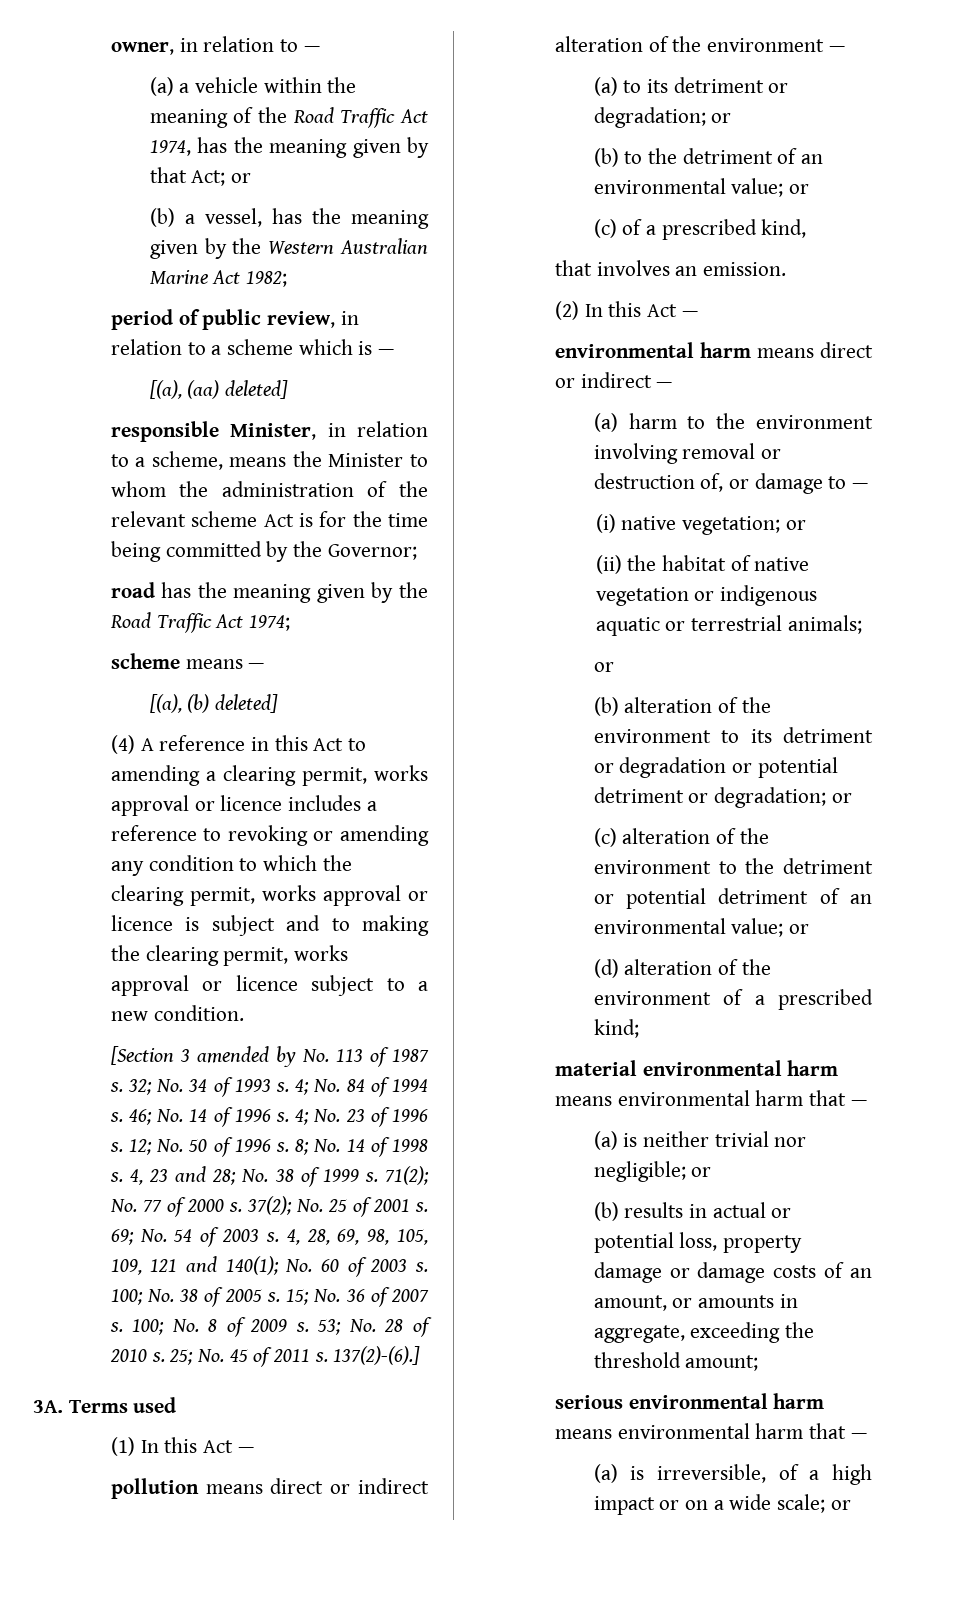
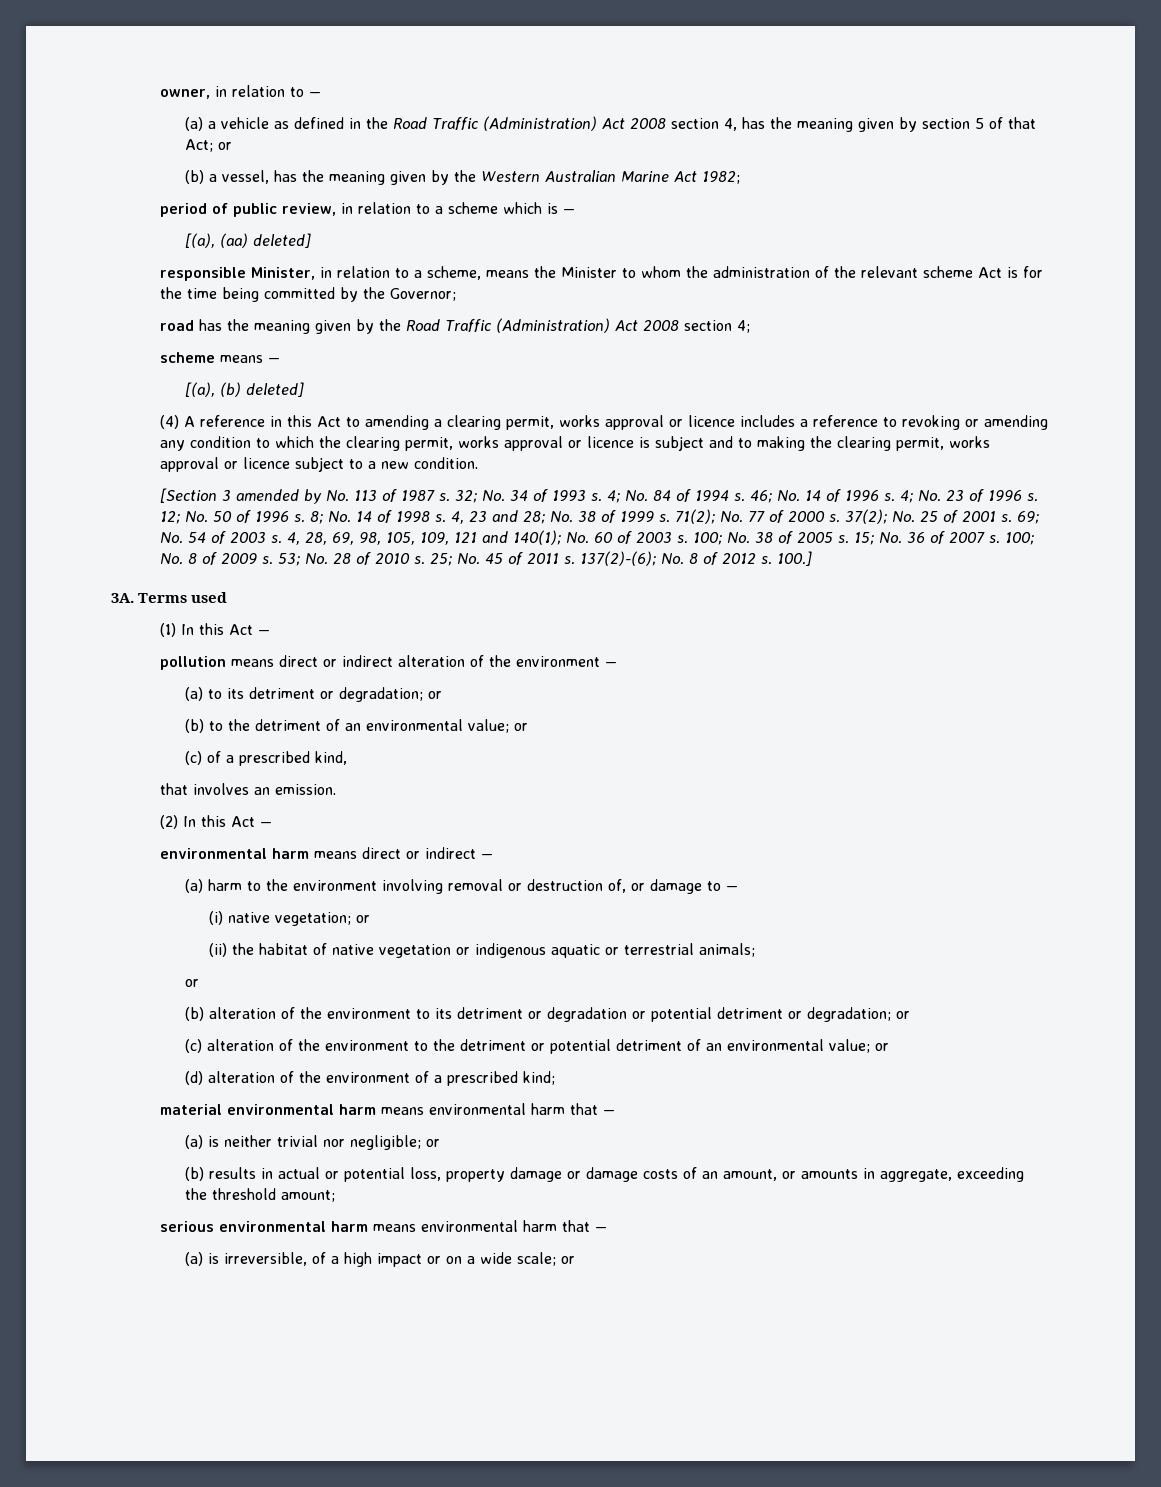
- (a) a vehicle within the meaning of the Road Traffic Act 1974, has the meaning given by that Act; or
+ (a) a vehicle as defined in the Road Traffic (Administration) Act 2008 section 4, has the meaning given by section 5 of that Act; or
- road has the meaning given by the Road Traffic Act 1974;
+ road has the meaning given by the Road Traffic (Administration) Act 2008 section 4;
- 137(2)-(6).]
+ 137(2)-(6); No. 8 of 2012 s. 100.]

